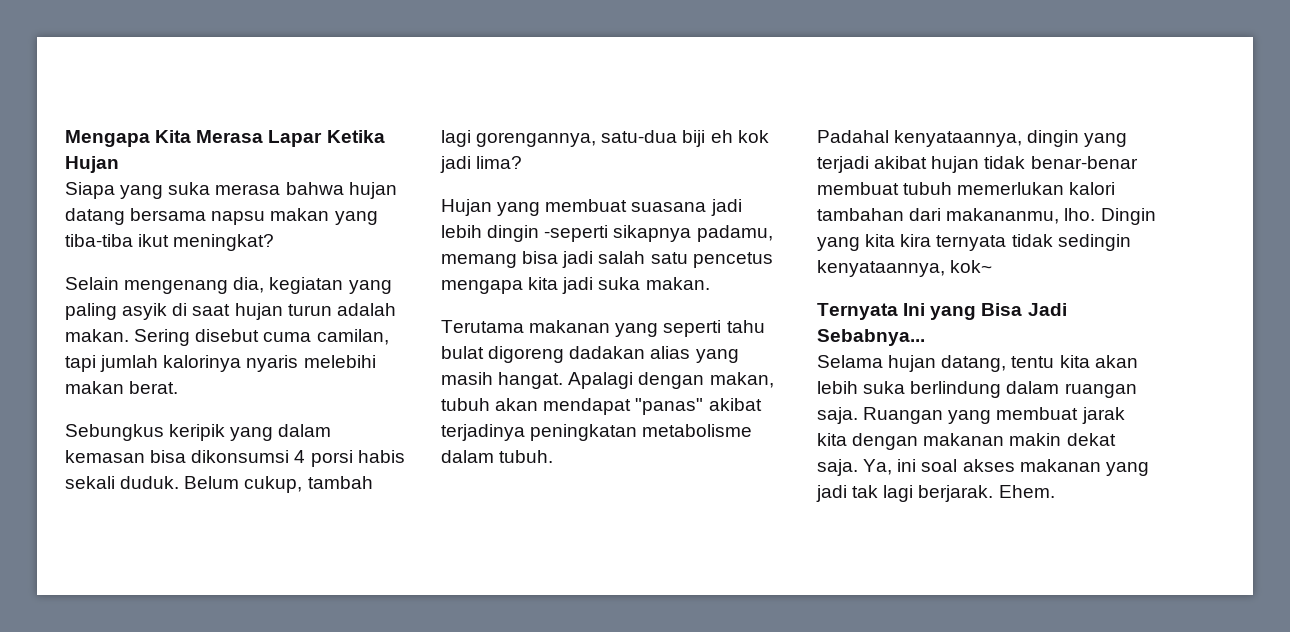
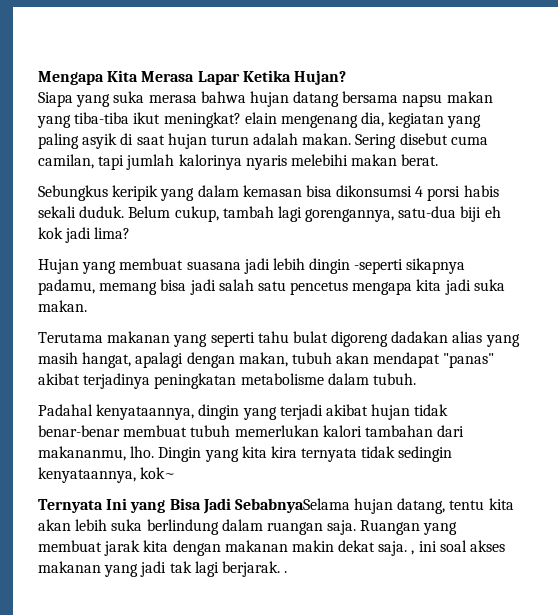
- Mengapa Kita Merasa Lapar Ketika Hujan
+ Mengapa Kita Merasa Lapar Ketika Hujan?
- Siapa yang suka merasa bahwa hujan datang bersama napsu makan yang tiba-tiba ikut meningkat?
- Selain mengenang dia, kegiatan yang paling asyik di saat hujan turun adalah makan.
+ Siapa yang suka merasa bahwa hujan datang bersama napsu makan yang tiba-tiba ikut meningkat? elain mengenang dia, kegiatan yang paling asyik di saat hujan turun adalah makan.
- Terutama makanan yang seperti tahu bulat digoreng dadakan alias yang masih hangat. Apalagi dengan makan, tubuh akan mendapat "panas" akibat terjadinya peningkatan metabolisme dalam tubuh.
+ Terutama makanan yang seperti tahu bulat digoreng dadakan alias yang masih hangat, apalagi dengan makan, tubuh akan mendapat "panas" akibat terjadinya peningkatan metabolisme dalam tubuh.
- Ternyata Ini yang Bisa Jadi Sebabnya...
- Selama hujan datang, tentu kita akan lebih suka berlindung dalam ruangan saja.
+ Ternyata Ini yang Bisa Jadi SebabnyaSelama hujan datang, tentu kita akan lebih suka berlindung dalam ruangan saja.
- Ruangan yang membuat jarak kita dengan makanan makin dekat saja. Ya, ini soal akses makanan yang jadi tak lagi berjarak. Ehem.
+ Ruangan yang membuat jarak kita dengan makanan makin dekat saja. , ini soal akses makanan yang jadi tak lagi berjarak. .

